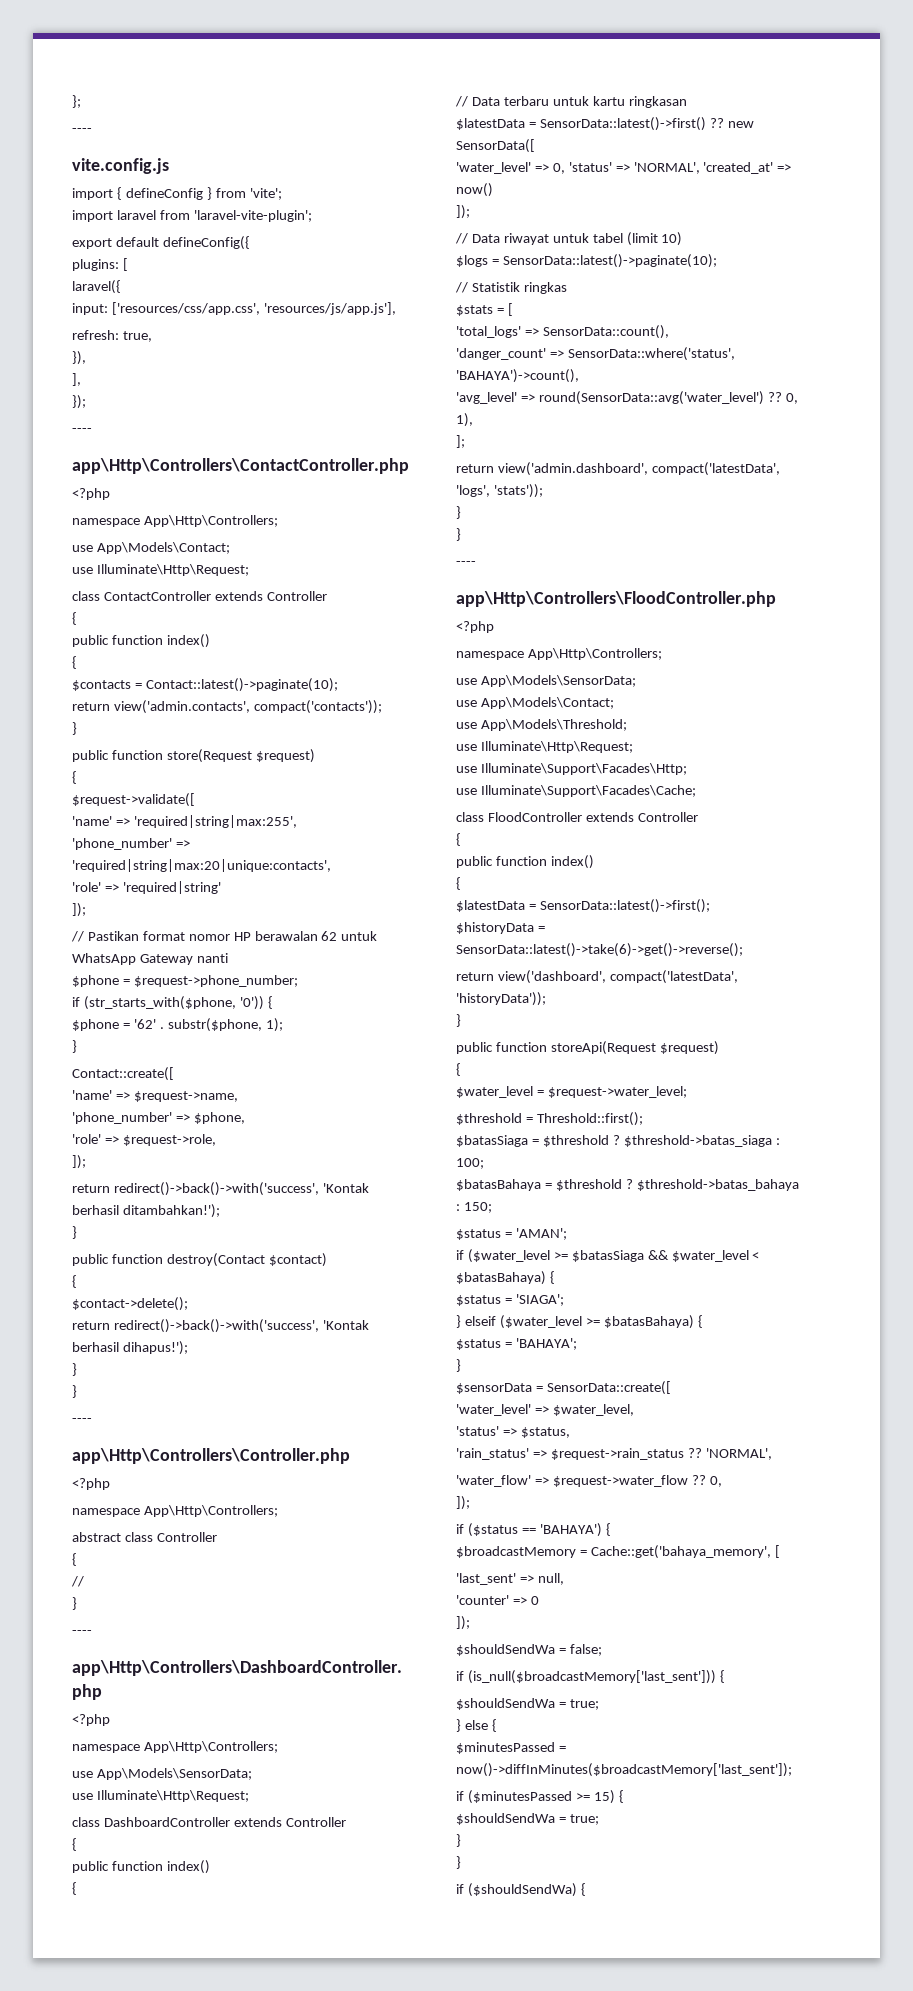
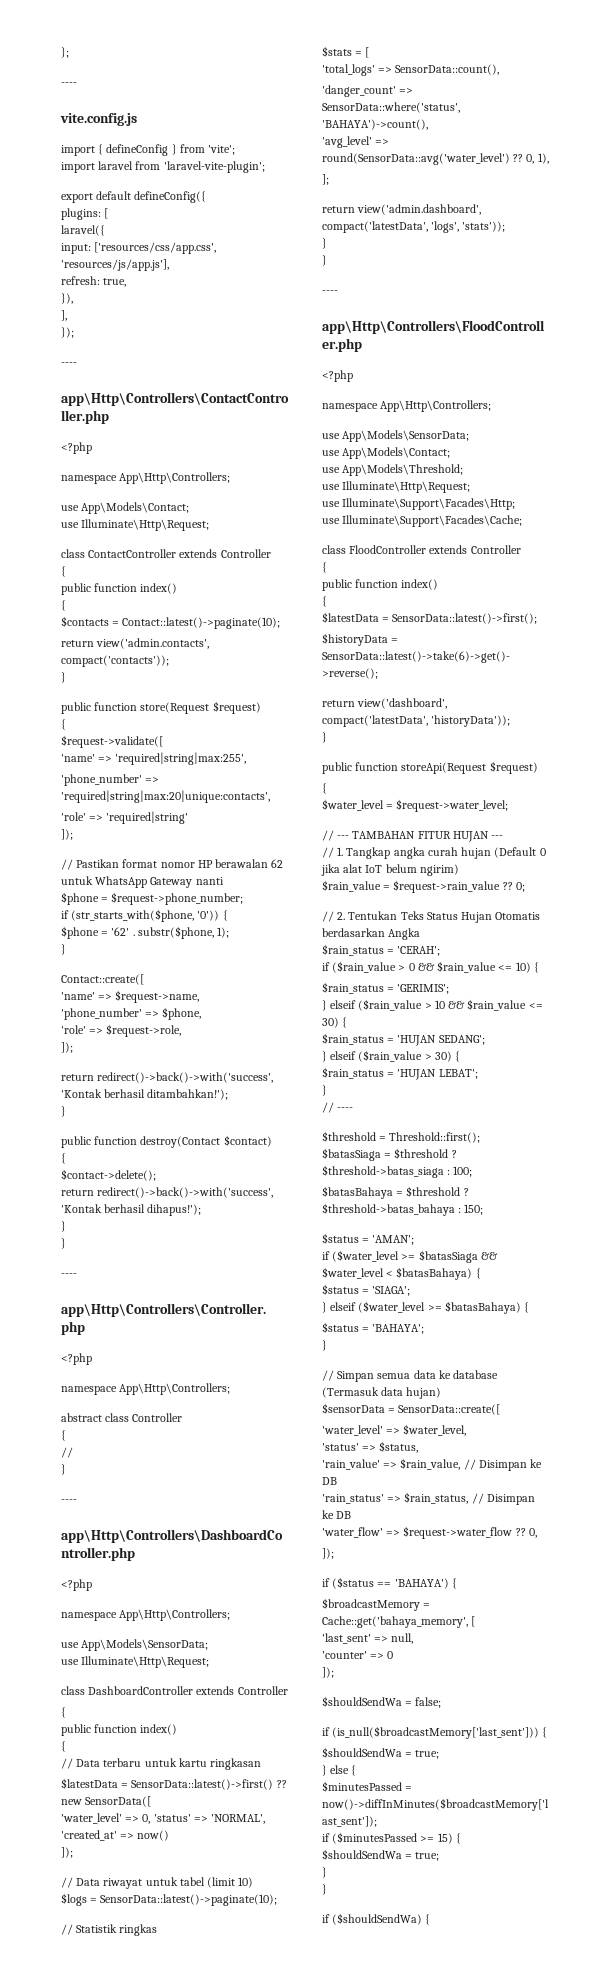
+ // --- TAMBAHAN FITUR HUJAN ---
+ // 1. Tangkap angka curah hujan (Default 0 jika alat IoT belum ngirim)
+ $rain_value = $request->rain_value ?? 0;
+ // 2. Tentukan Teks Status Hujan Otomatis berdasarkan Angka
+ $rain_status = 'CERAH';
+ if ($rain_value > 0 && $rain_value <= 10) {
+ $rain_status = 'GERIMIS';
+ } elseif ($rain_value > 10 && $rain_value <= 30) {
+ $rain_status = 'HUJAN SEDANG';
+ } elseif ($rain_value > 30) {
+ $rain_status = 'HUJAN LEBAT';
+ }
+ // ----
+ // Simpan semua data ke database (Termasuk data hujan)
- 'rain_status' => $request->rain_status ?? 'NORMAL',
+ 'rain_value' => $rain_value, // Disimpan ke DB
+ 'rain_status' => $rain_status, // Disimpan ke DB

